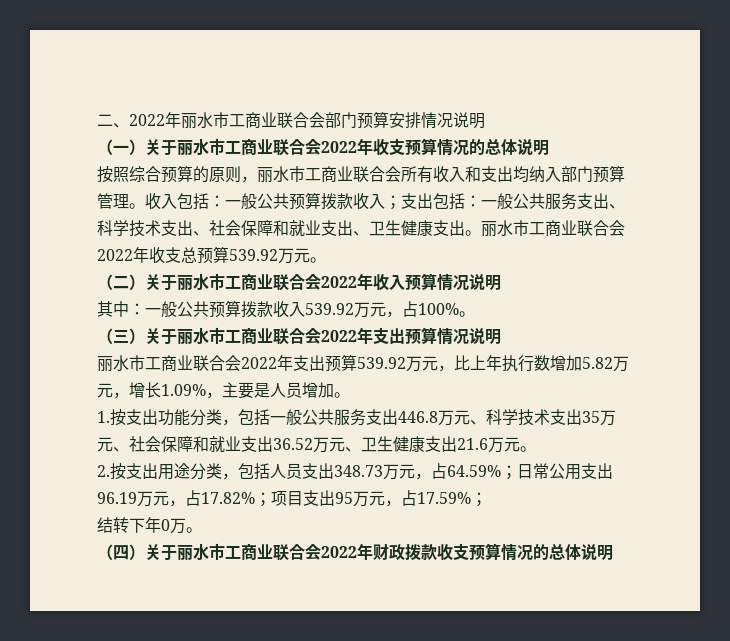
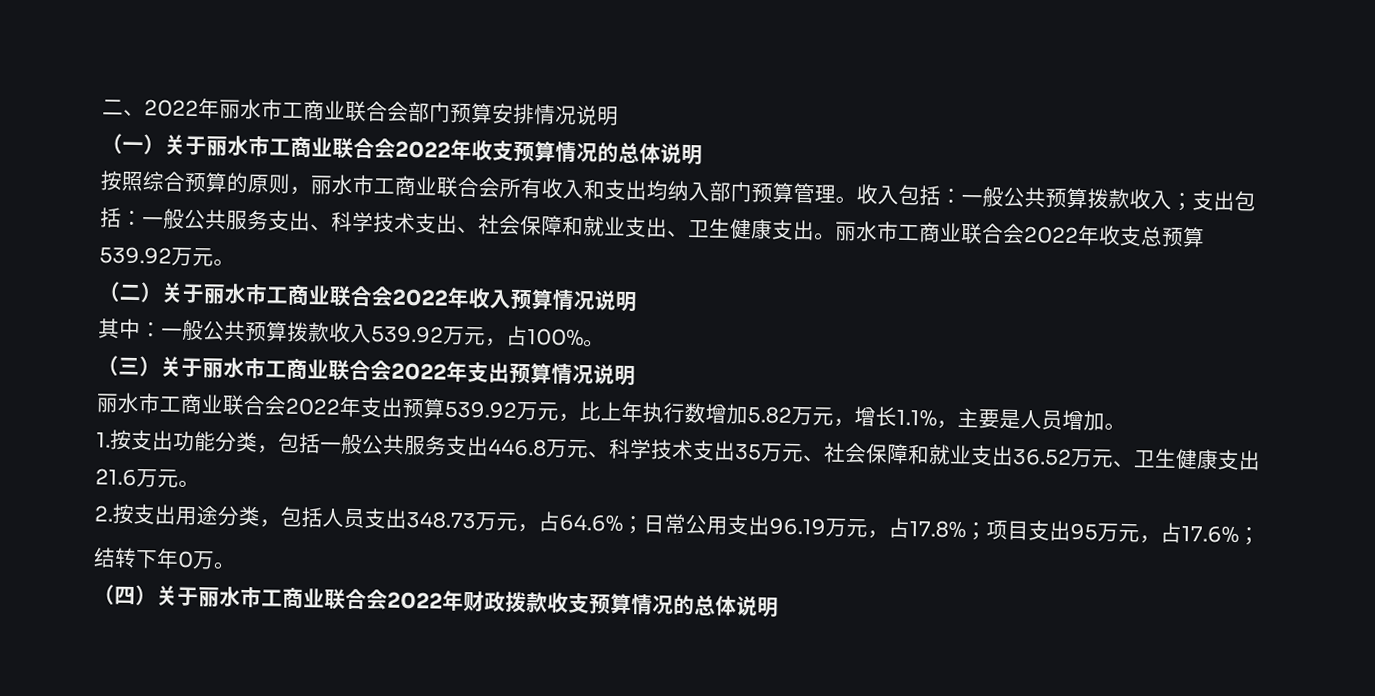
- 丽水市工商业联合会2022年支出预算539.92万元，比上年执行数增加5.82万元，增长1.09%，主要是人员增加。
+ 丽水市工商业联合会2022年支出预算539.92万元，比上年执行数增加5.82万元，增长1.1%，主要是人员增加。
- 2.按支出用途分类，包括人员支出348.73万元，占64.59%；日常公用支出96.19万元，占17.82%；项目支出95万元，占17.59%；
+ 2.按支出用途分类，包括人员支出348.73万元，占64.6%；日常公用支出96.19万元，占17.8%；项目支出95万元，占17.6%；

